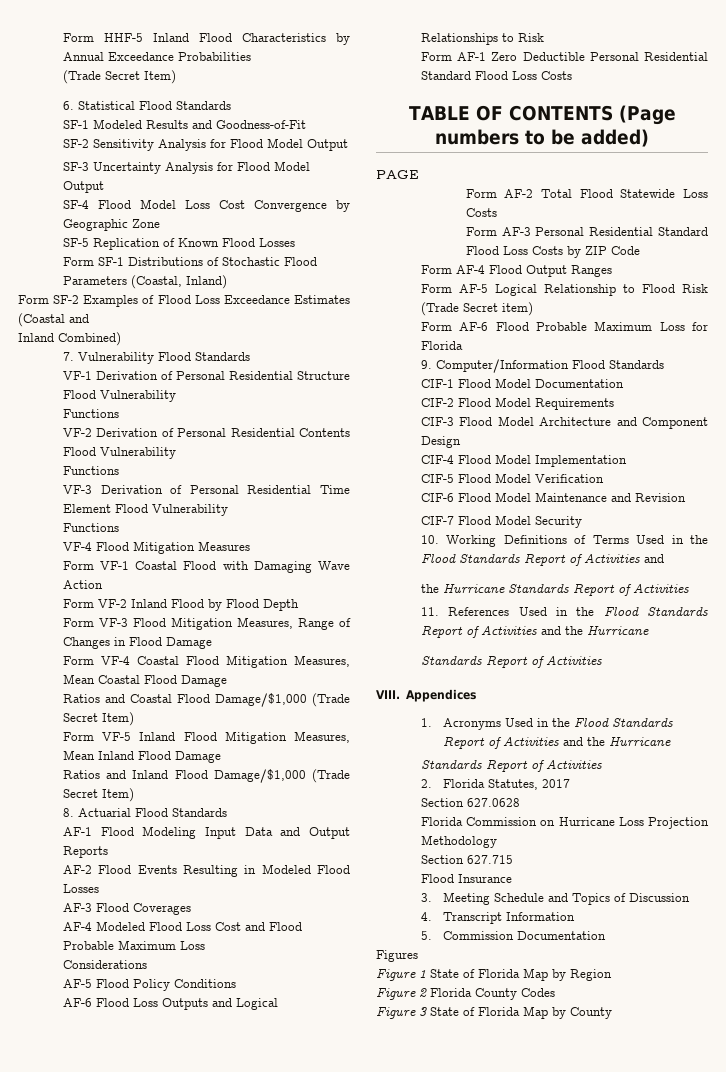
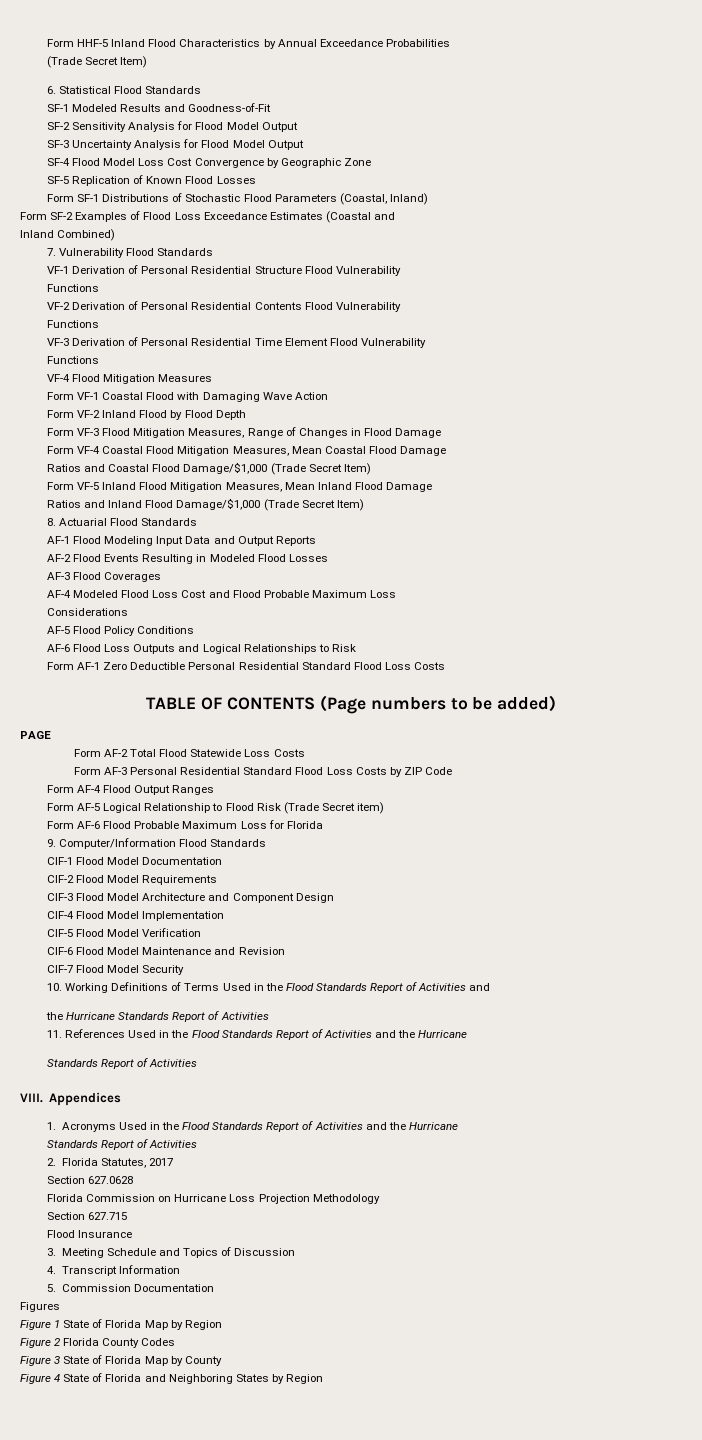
+ Figure 4 State of Florida and Neighboring States by Region

